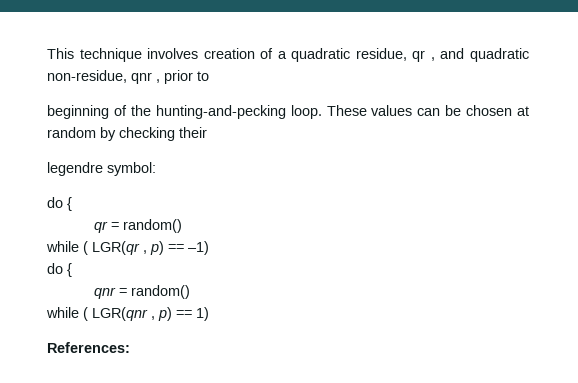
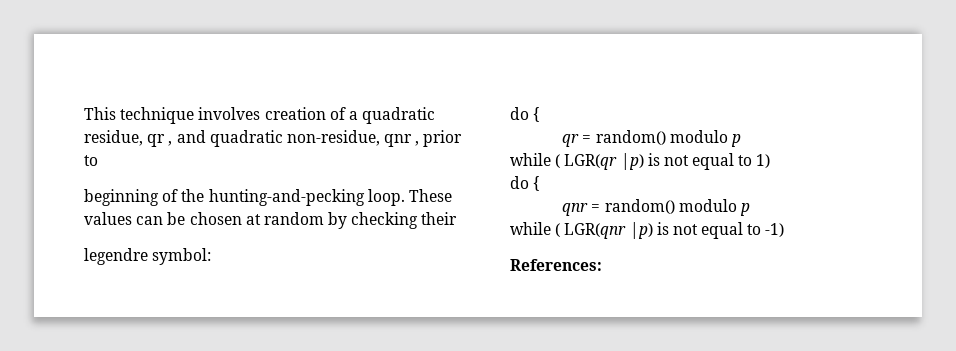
- qr = random()
+ qr = random() modulo p
- while ( LGR(qr , p) == –1)
+ while ( LGR(qr |p) is not equal to 1)
- qnr = random()
+ qnr = random() modulo p
- while ( LGR(qnr , p) == 1)
+ while ( LGR(qnr |p) is not equal to -1)

